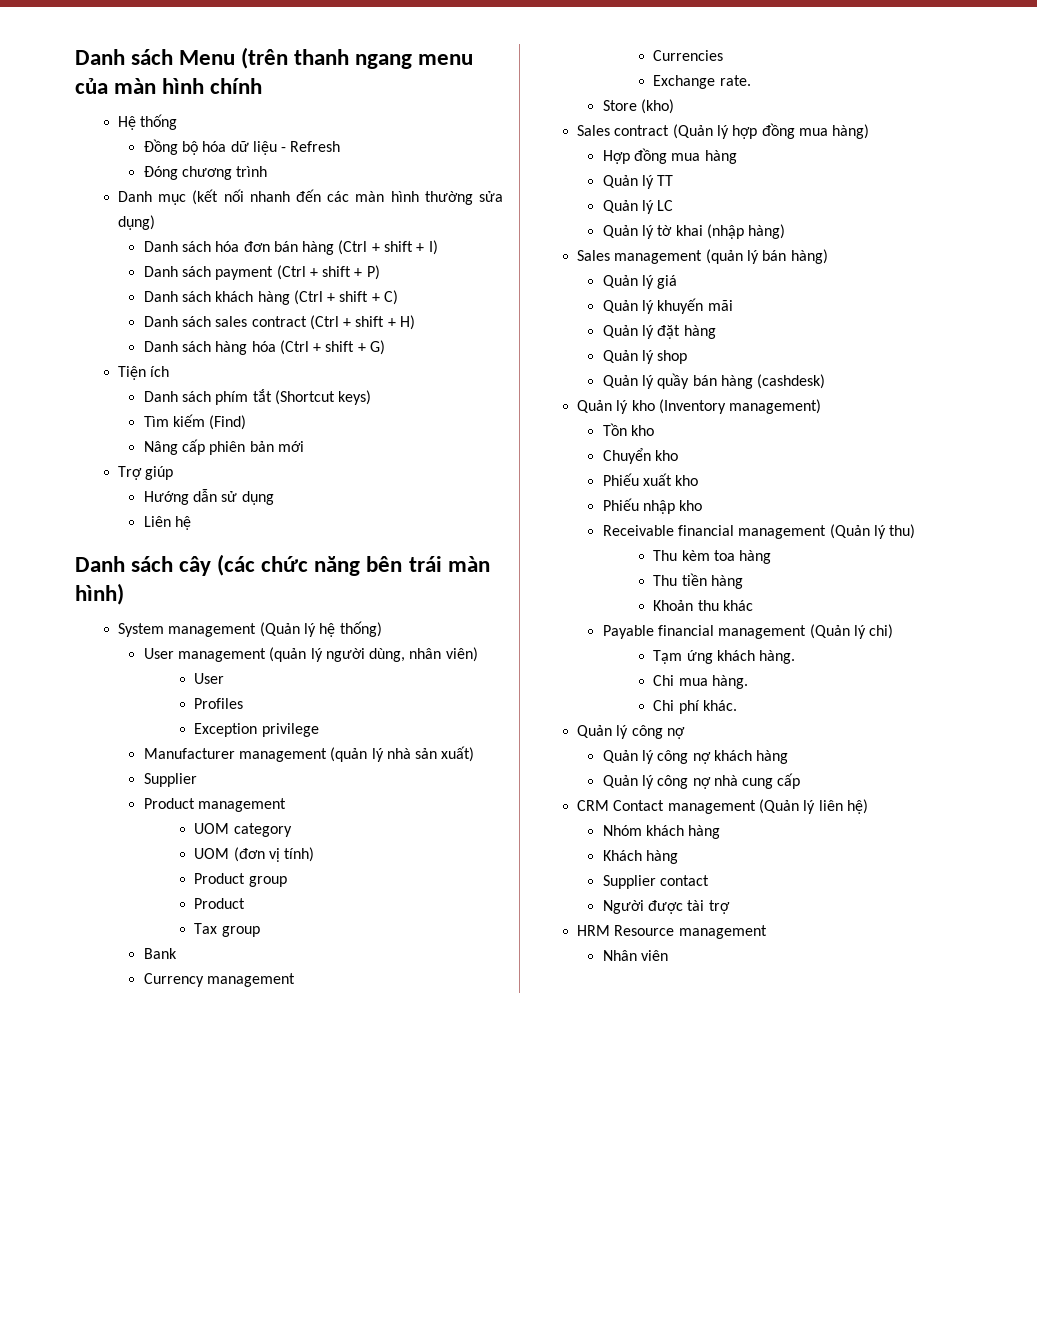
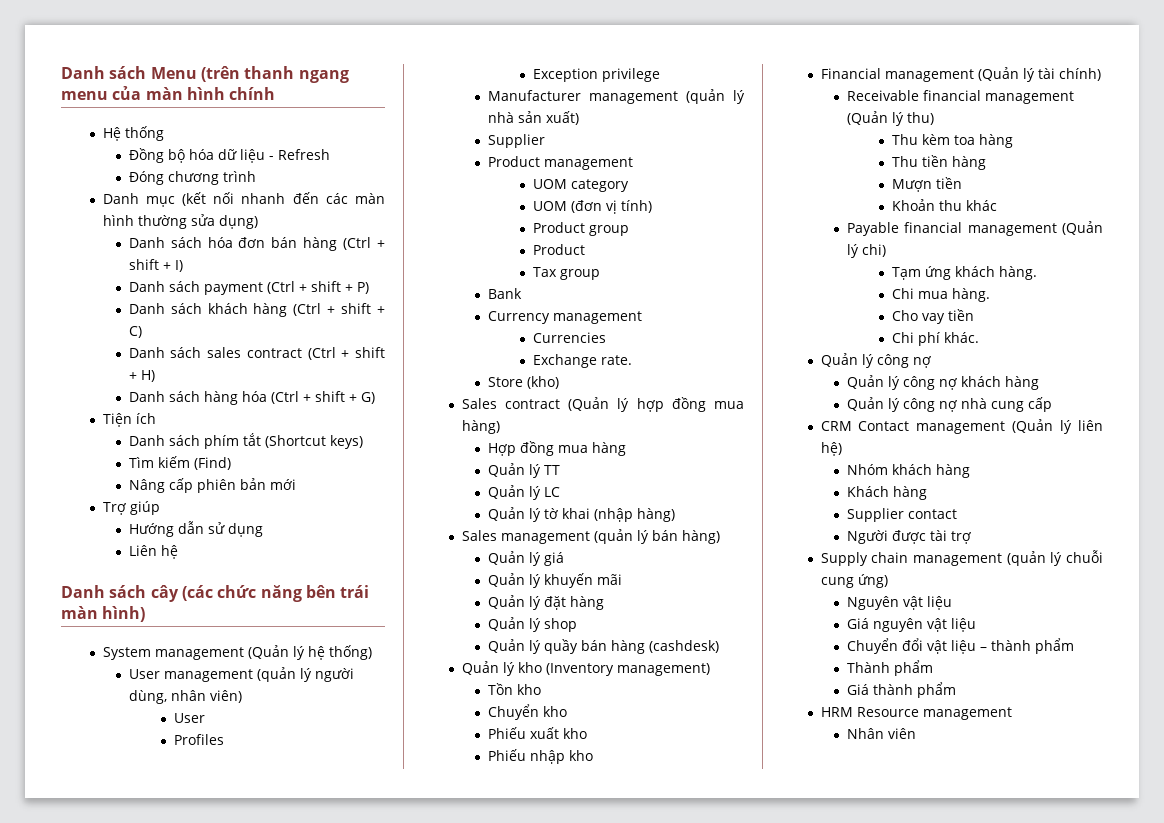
+ Financial management (Quản lý tài chính)
+ Mượn tiền
+ Cho vay tiền
+ Supply chain management (quản lý chuỗi cung ứng)
+ Nguyên vật liệu
+ Giá nguyên vật liệu
+ Chuyển đổi vật liệu – thành phẩm
+ Thành phẩm
+ Giá thành phẩm

